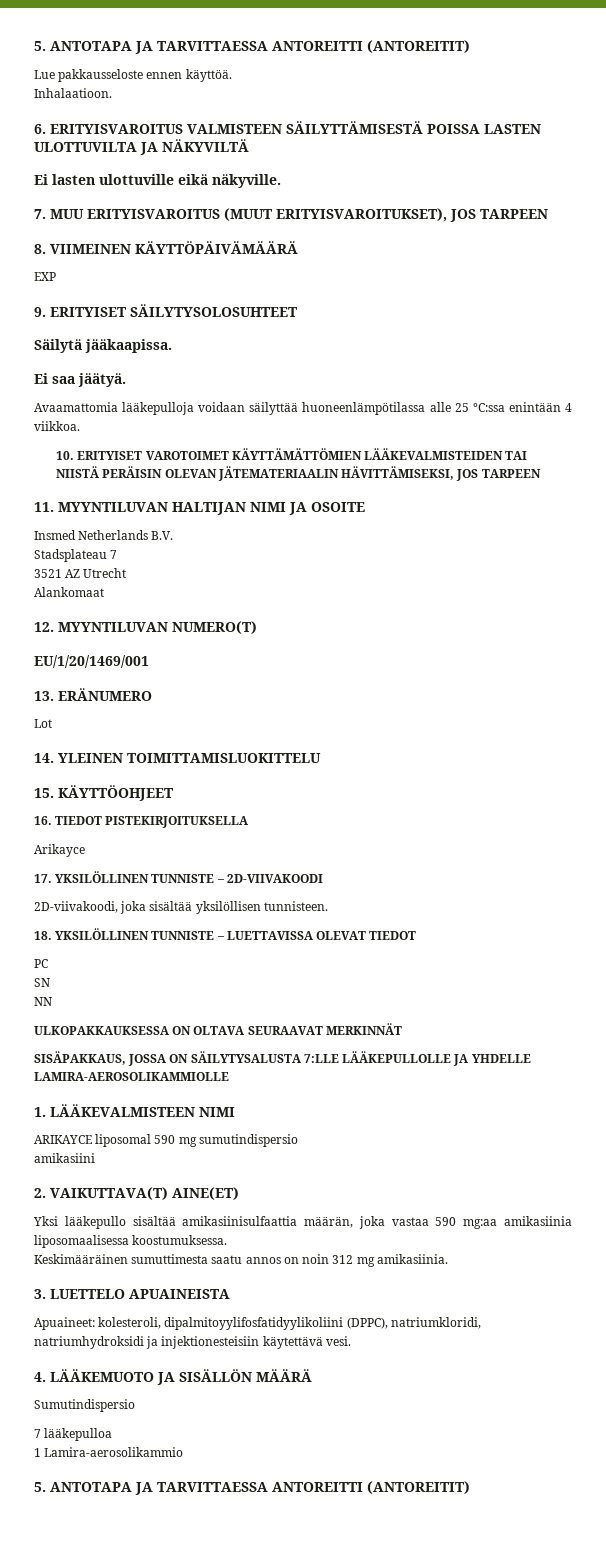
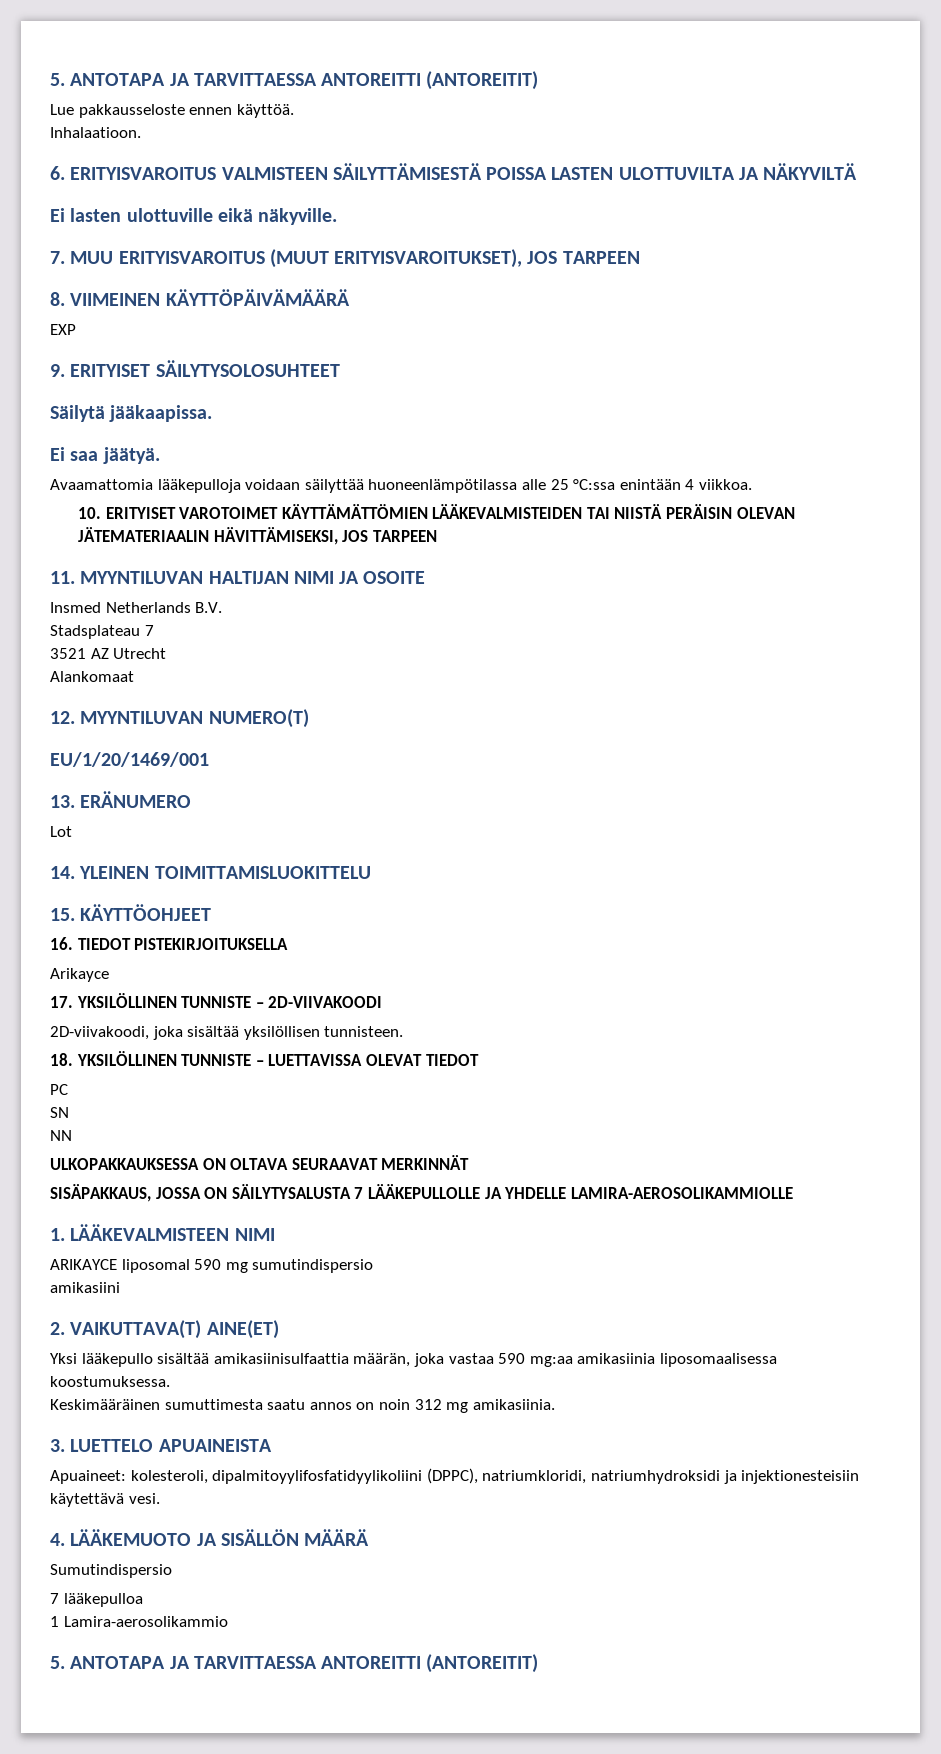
- SISÄPAKKAUS, JOSSA ON SÄILYTYSALUSTA 7:LLE LÄÄKEPULLOLLE JA YHDELLE LAMIRA-AEROSOLIKAMMIOLLE
+ SISÄPAKKAUS, JOSSA ON SÄILYTYSALUSTA 7 LÄÄKEPULLOLLE JA YHDELLE LAMIRA-AEROSOLIKAMMIOLLE

